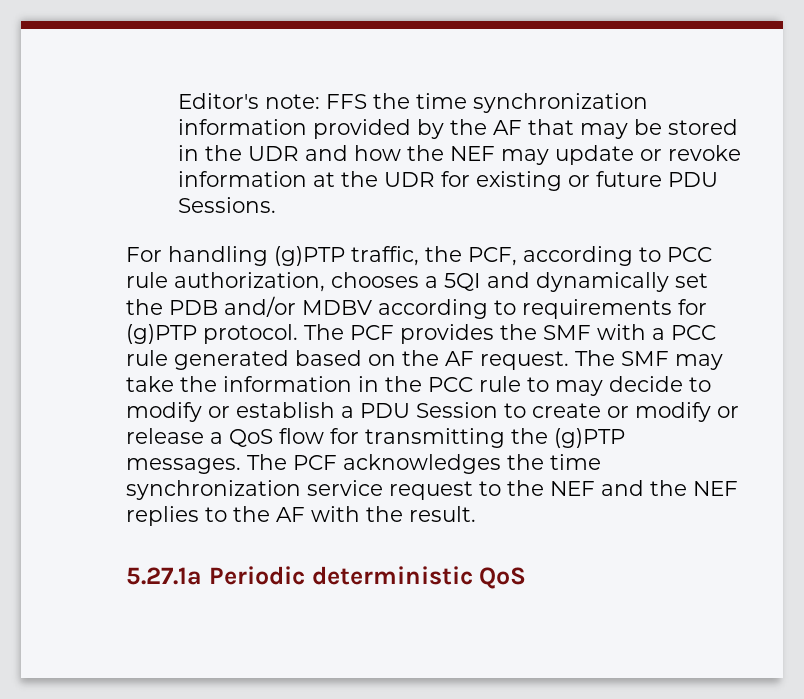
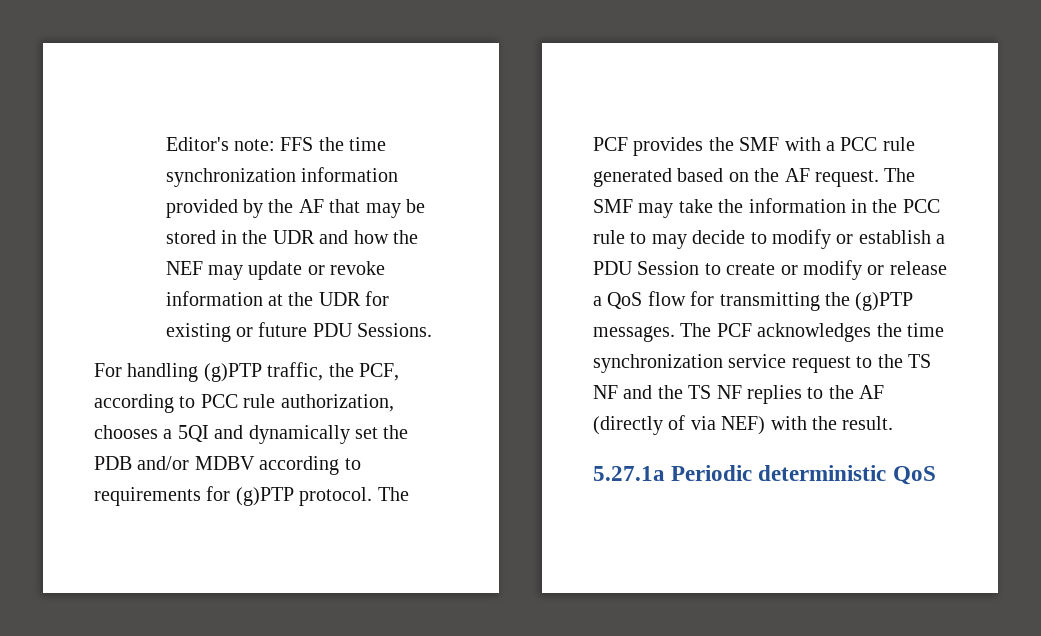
- The PCF acknowledges the time synchronization service request to the NEF and the NEF replies to the AF with the result.
+ The PCF acknowledges the time synchronization service request to the TS NF and the TS NF replies to the AF (directly of via NEF) with the result.

